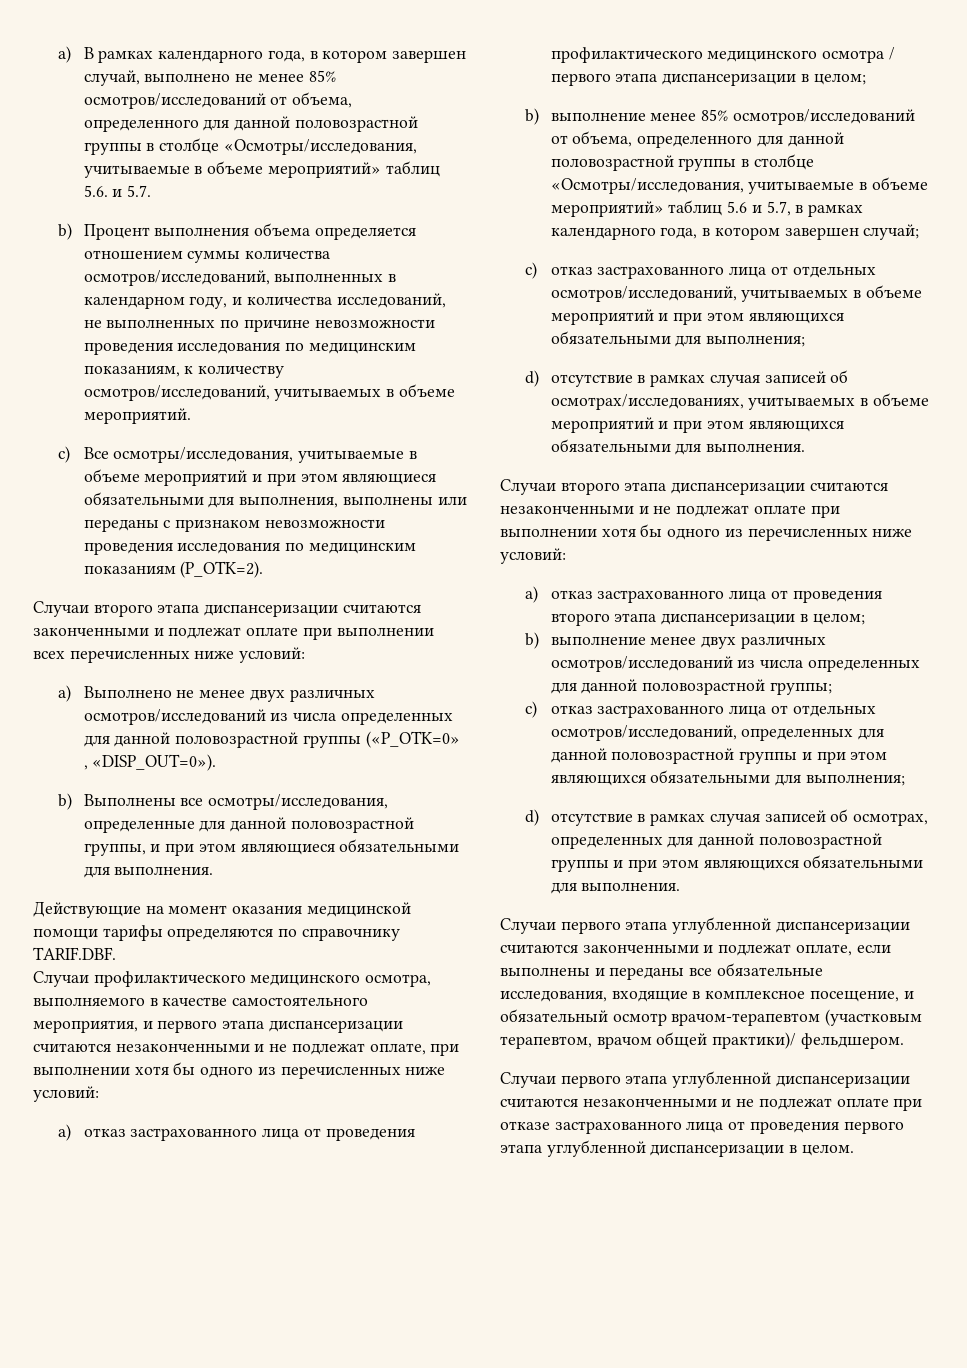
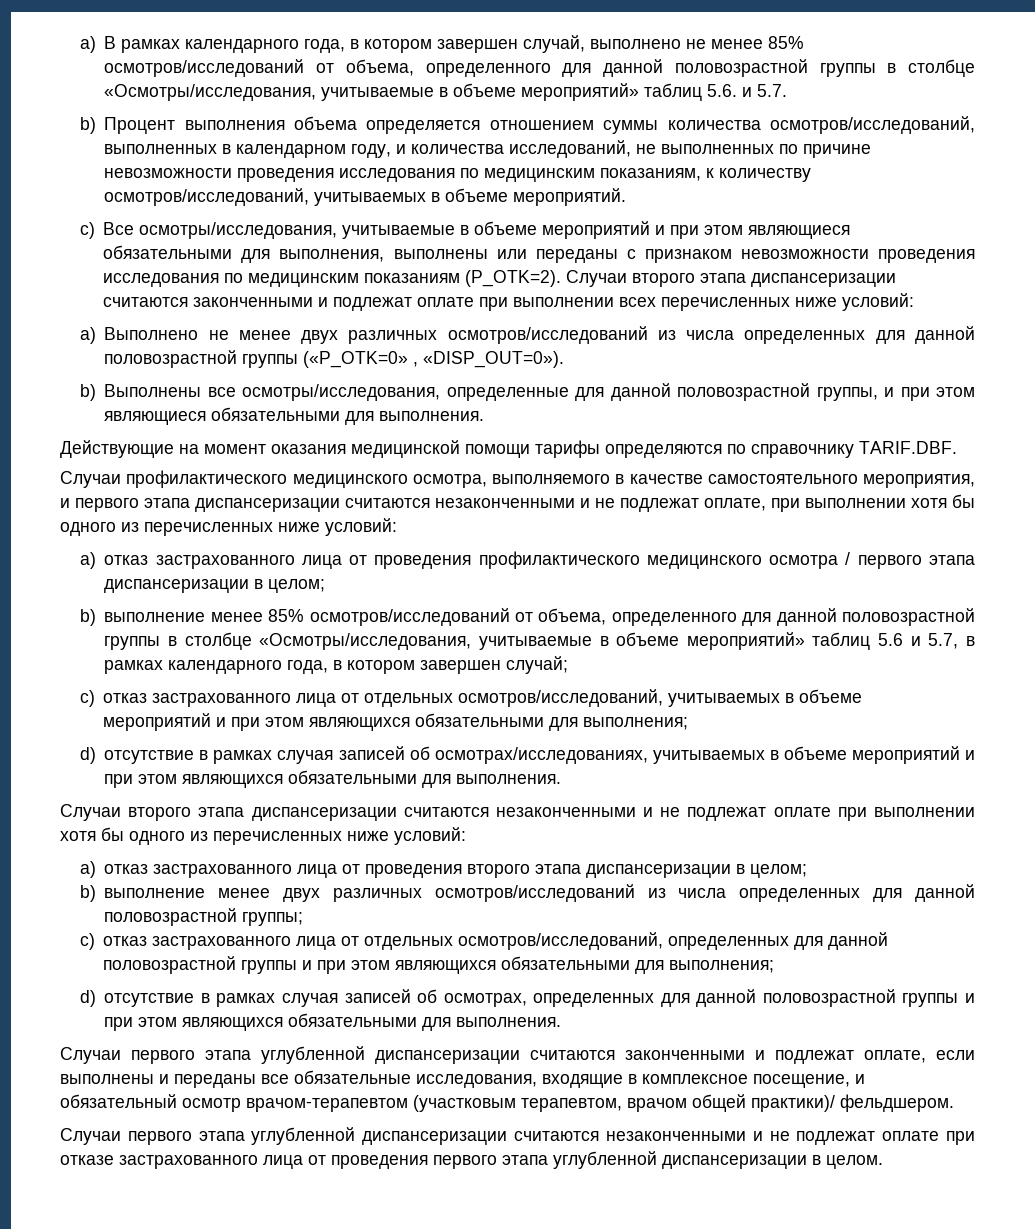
- c) Все осмотры/исследования, учитываемые в объеме мероприятий и при этом являющиеся обязательными для выполнения, выполнены или переданы с признаком невозможности проведения исследования по медицинским показаниям (P_OTK=2).
- Случаи второго этапа диспансеризации считаются законченными и подлежат оплате при выполнении всех перечисленных ниже условий:
+ c) Все осмотры/исследования, учитываемые в объеме мероприятий и при этом являющиеся обязательными для выполнения, выполнены или переданы с признаком невозможности проведения исследования по медицинским показаниям (P_OTK=2). Случаи второго этапа диспансеризации считаются законченными и подлежат оплате при выполнении всех перечисленных ниже условий:

